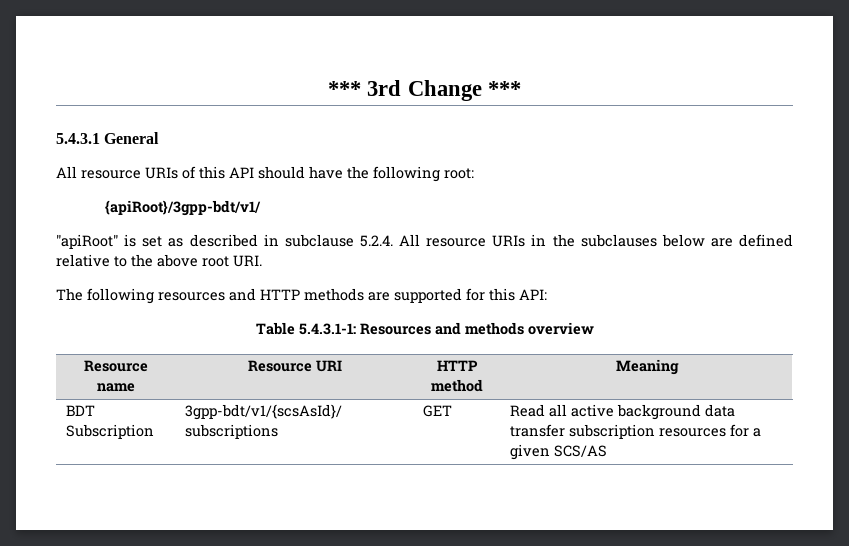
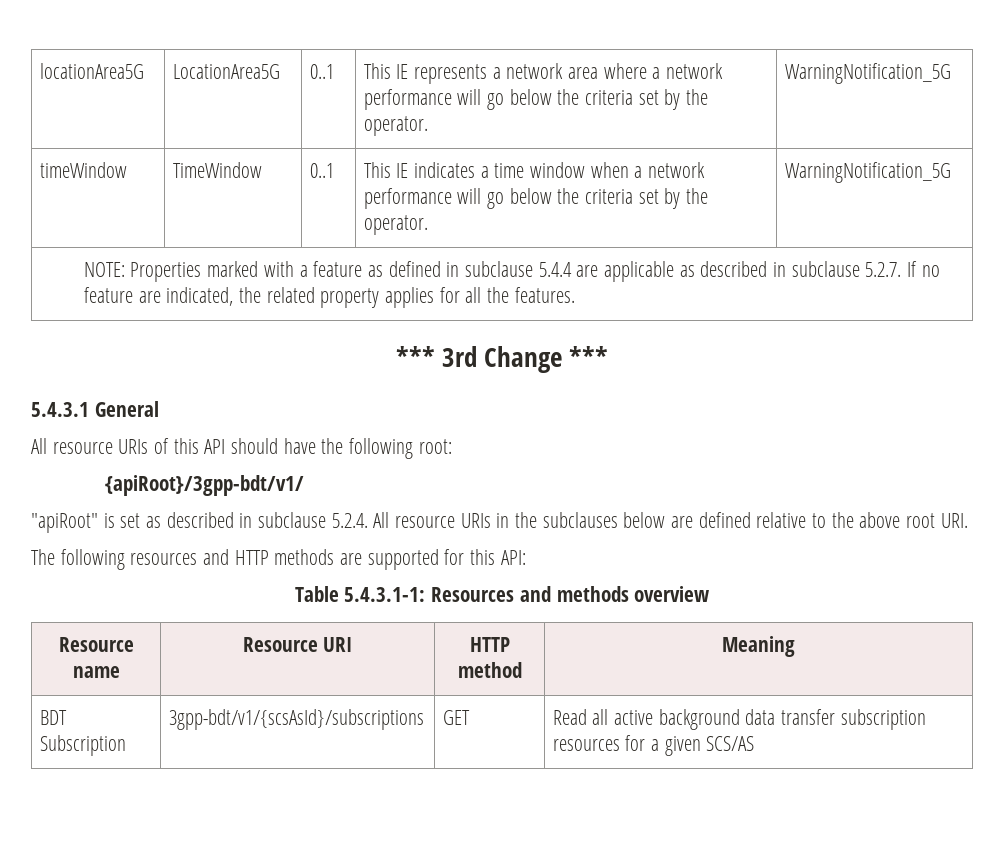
+ locationArea5G | LocationArea5G | 0..1 | This IE represents a network area where a network performance will go below the criteria set by the operator. | WarningNotification_5G
+ timeWindow | TimeWindow | 0..1 | This IE indicates a time window when a network performance will go below the criteria set by the operator. | WarningNotification_5G
+ NOTE: Properties marked with a feature as defined in subclause 5.4.4 are applicable as described in subclause 5.2.7. If no feature are indicated, the related property applies for all the features.

